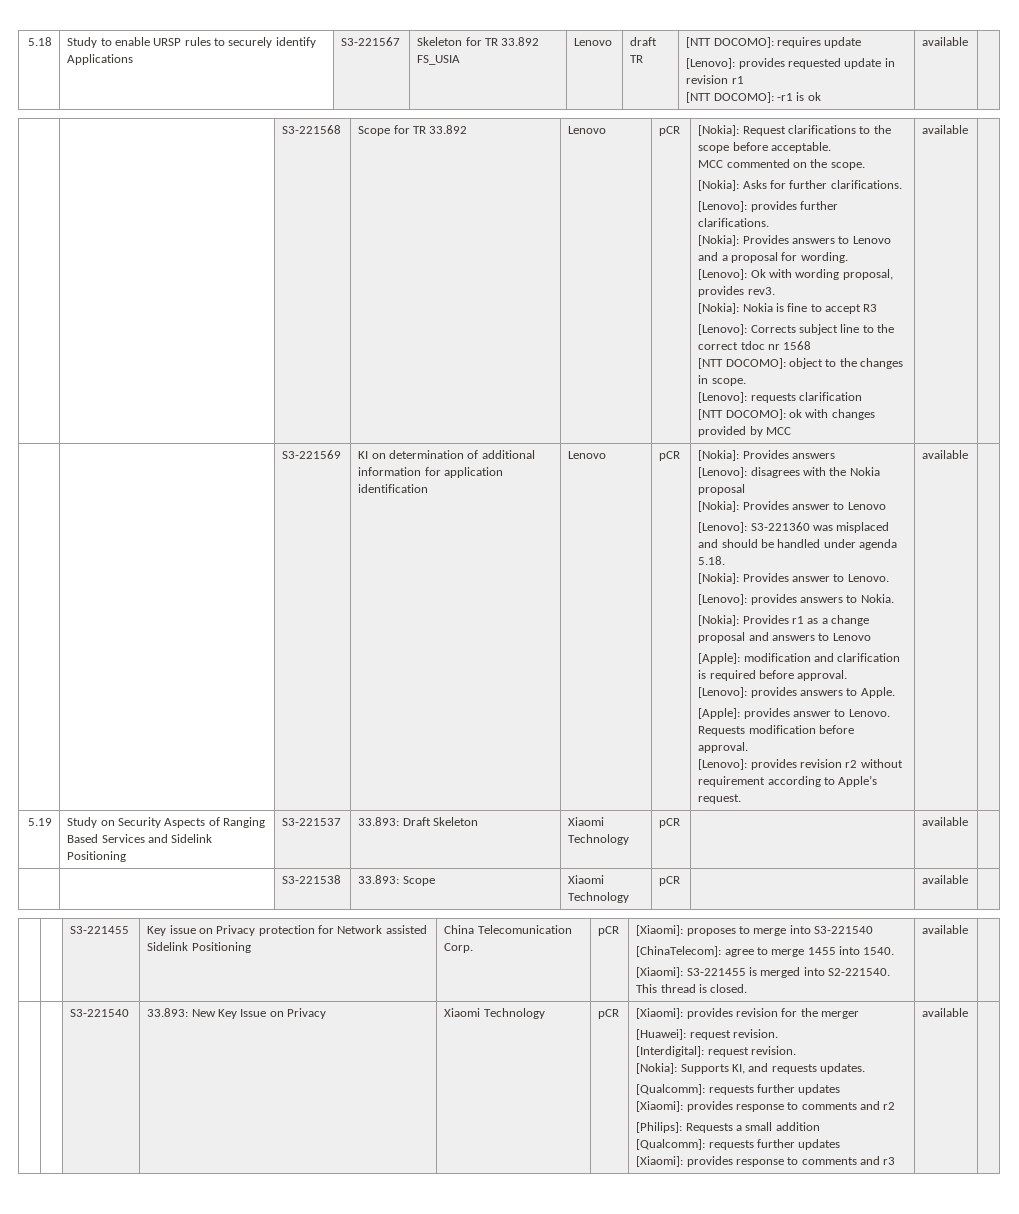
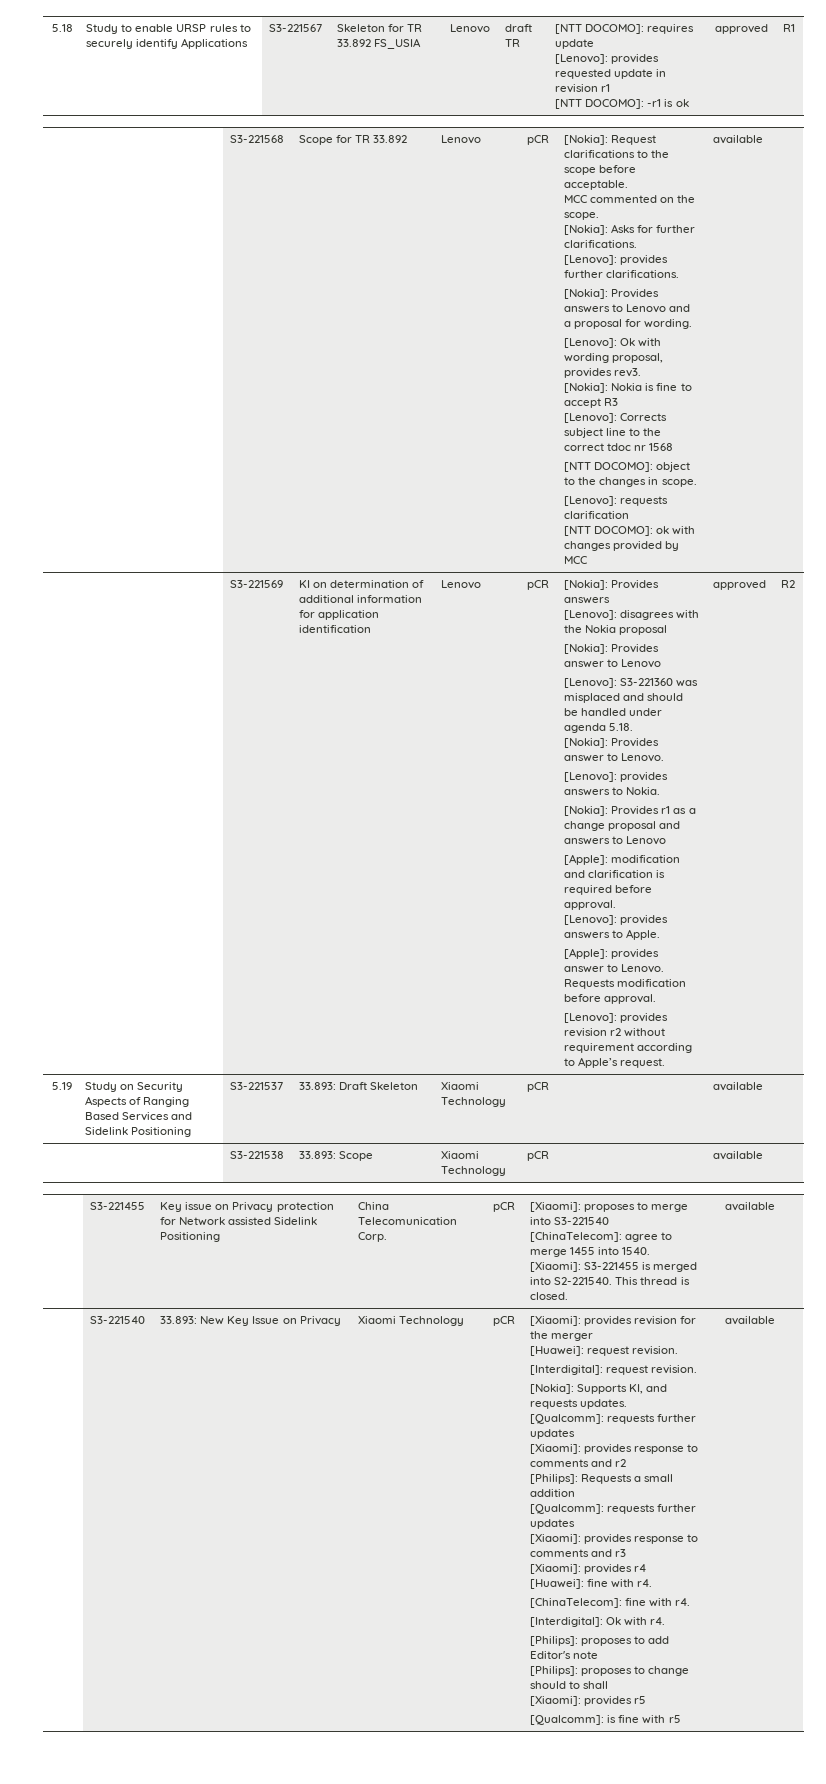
  5.18 | Study to enable URSP rules to securely identify Applications | S3-221567 | Skeleton for TR 33.892 FS_USIA | Lenovo | draft TR | [NTT DOCOMO]: requires update
  [Lenovo]: provides requested update in revision r1
- [NTT DOCOMO]: -r1 is ok | available |
+ [NTT DOCOMO]: -r1 is ok | approved | R1
- [Lenovo]: provides revision r2 without requirement according to Apple’s request. | available
+ [Lenovo]: provides revision r2 without requirement according to Apple’s request. | approved | R2
+ [Xiaomi]: provides r4
+ [Huawei]: fine with r4.
+ [ChinaTelecom]: fine with r4.
+ [Interdigital]: Ok with r4.
+ [Philips]: proposes to add Editor's note
+ [Philips]: proposes to change should to shall
+ [Xiaomi]: provides r5
+ [Qualcomm]: is fine with r5

